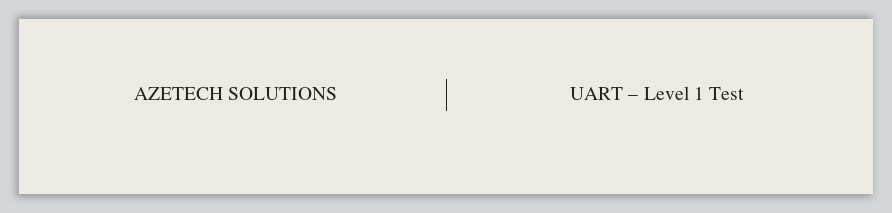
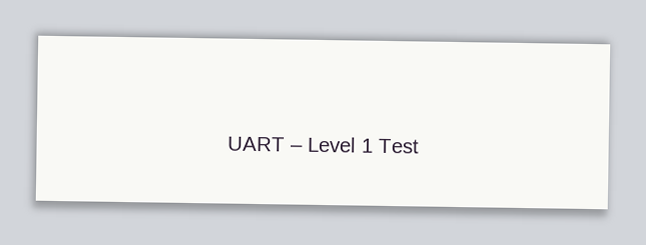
- AZETECH SOLUTIONS

